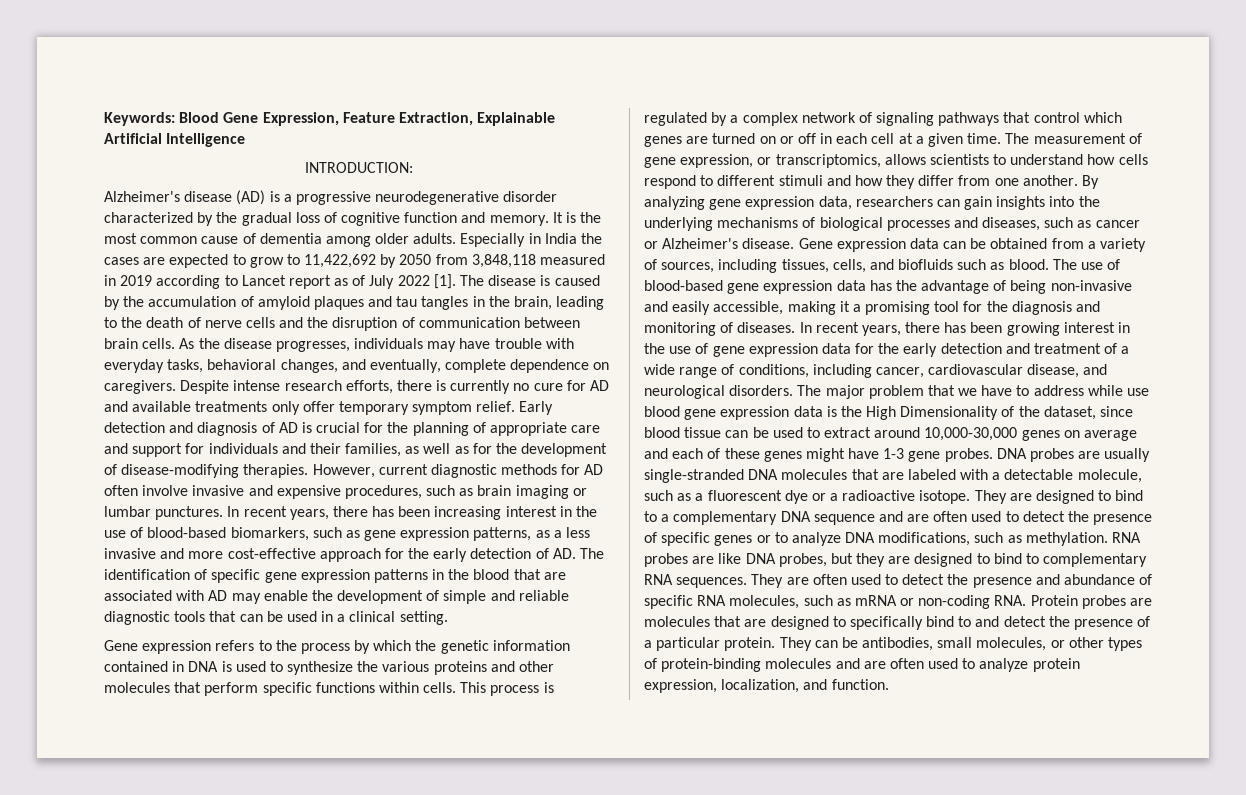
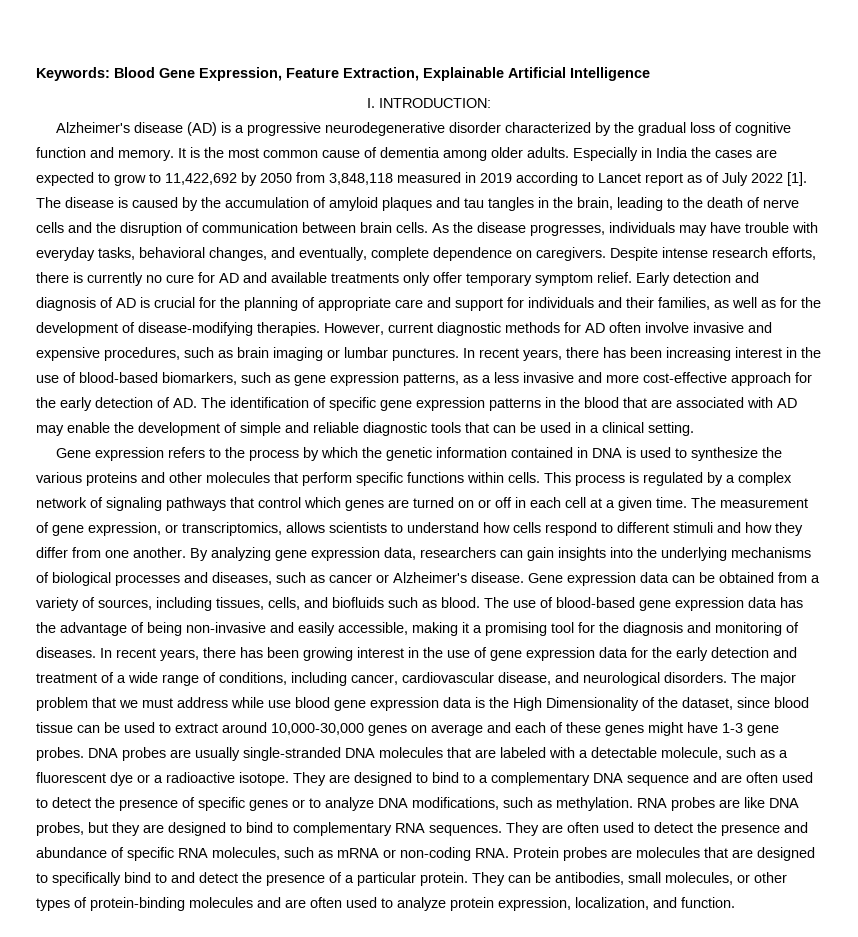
- INTRODUCTION:
+ I. INTRODUCTION:
- The major problem that we have to address while use blood gene expression data is the High Dimensionality of the dataset, since blood tissue can be used to extract around 10,000-30,000 genes on average and each of these genes might have 1-3 gene probes.
+ The major problem that we must address while use blood gene expression data is the High Dimensionality of the dataset, since blood tissue can be used to extract around 10,000-30,000 genes on average and each of these genes might have 1-3 gene probes.

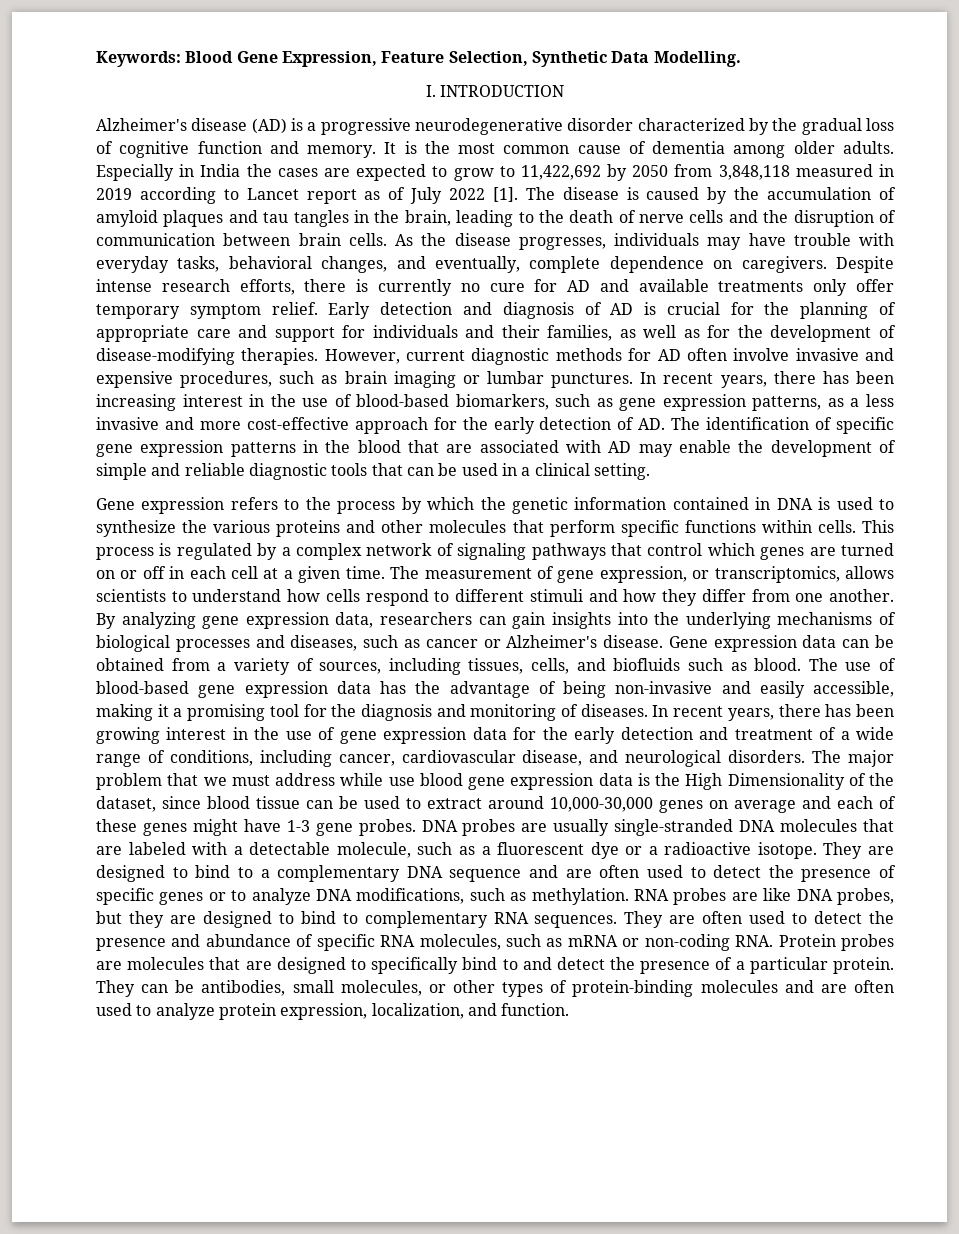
- Keywords: Blood Gene Expression, Feature Extraction, Explainable Artificial Intelligence
+ Keywords: Blood Gene Expression, Feature Selection, Synthetic Data Modelling.
- I. INTRODUCTION:
+ I. INTRODUCTION

